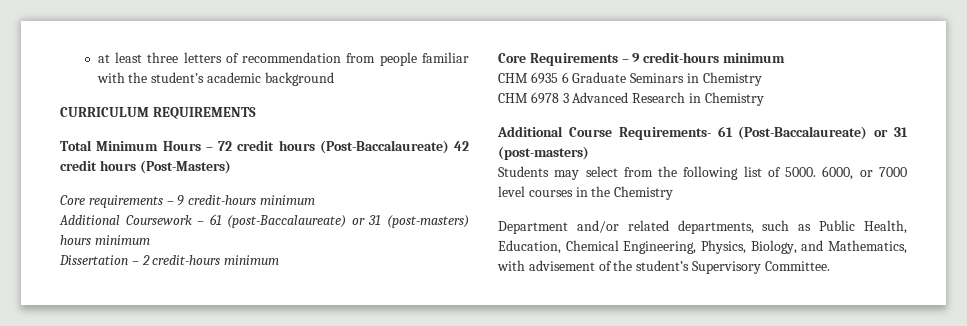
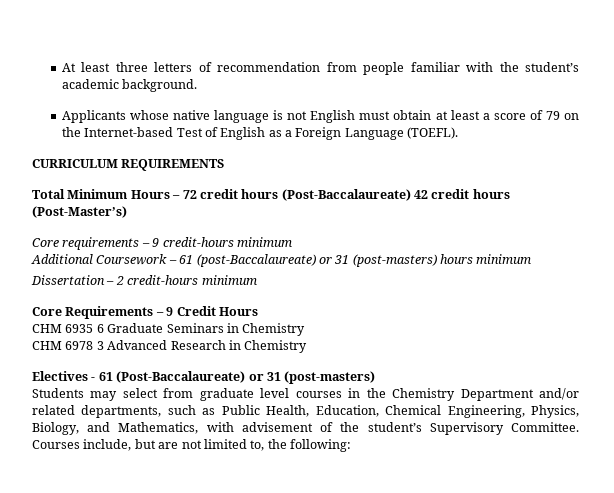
- at least three letters of recommendation from people familiar with the student’s academic background
+ At least three letters of recommendation from people familiar with the student’s academic background.
+ Applicants whose native language is not English must obtain at least a score of 79 on the Internet-based Test of English as a Foreign Language (TOEFL).
- Total Minimum Hours – 72 credit hours (Post-Baccalaureate) 42 credit hours (Post-Masters)
+ Total Minimum Hours – 72 credit hours (Post-Baccalaureate) 42 credit hours (Post-Master’s)
- Core Requirements – 9 credit-hours minimum
+ Core Requirements – 9 Credit Hours
- Additional Course Requirements- 61 (Post-Baccalaureate) or 31 (post-masters)
+ Electives - 61 (Post-Baccalaureate) or 31 (post-masters)
- Students may select from the following list of 5000. 6000, or 7000 level courses in the Chemistry
- Department and/or related departments, such as Public Health, Education, Chemical Engineering, Physics, Biology, and Mathematics, with advisement of the student’s Supervisory Committee.
+ Students may select from graduate level courses in the Chemistry Department and/or related departments, such as Public Health, Education, Chemical Engineering, Physics, Biology, and Mathematics, with advisement of the student’s Supervisory Committee.
+ Courses include, but are not limited to, the following:

